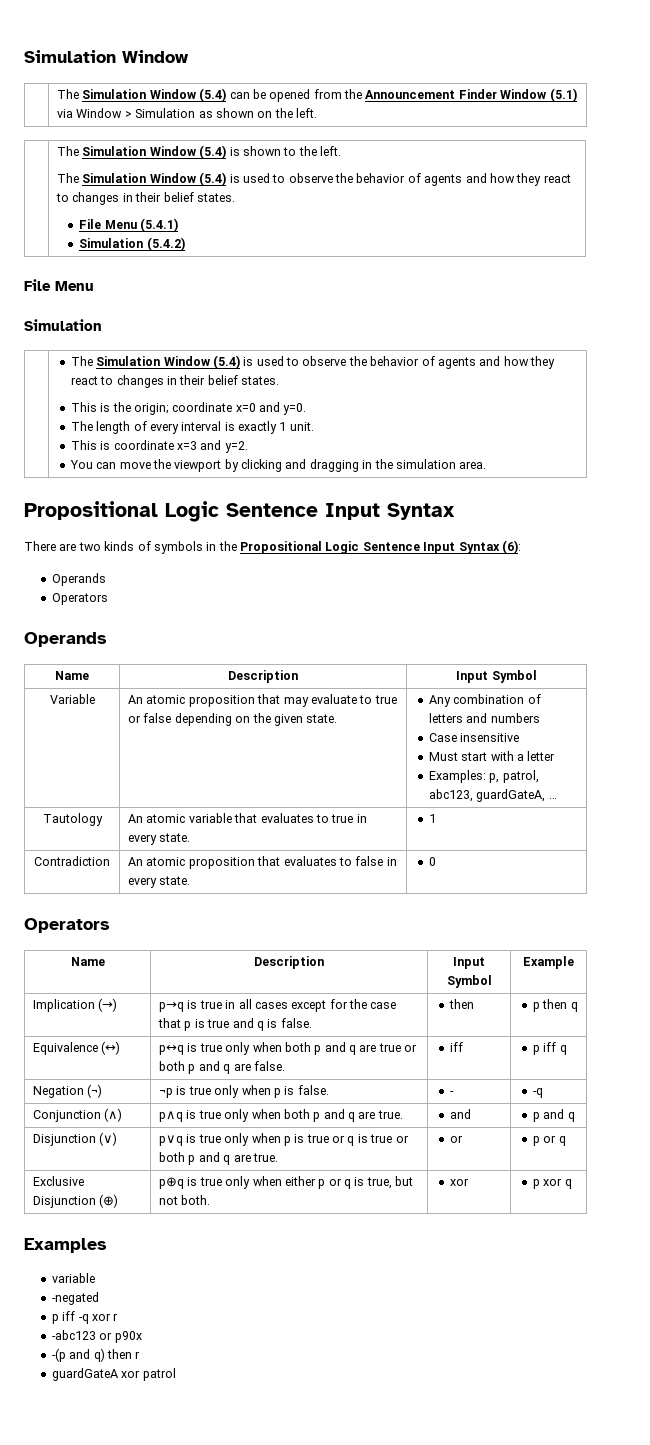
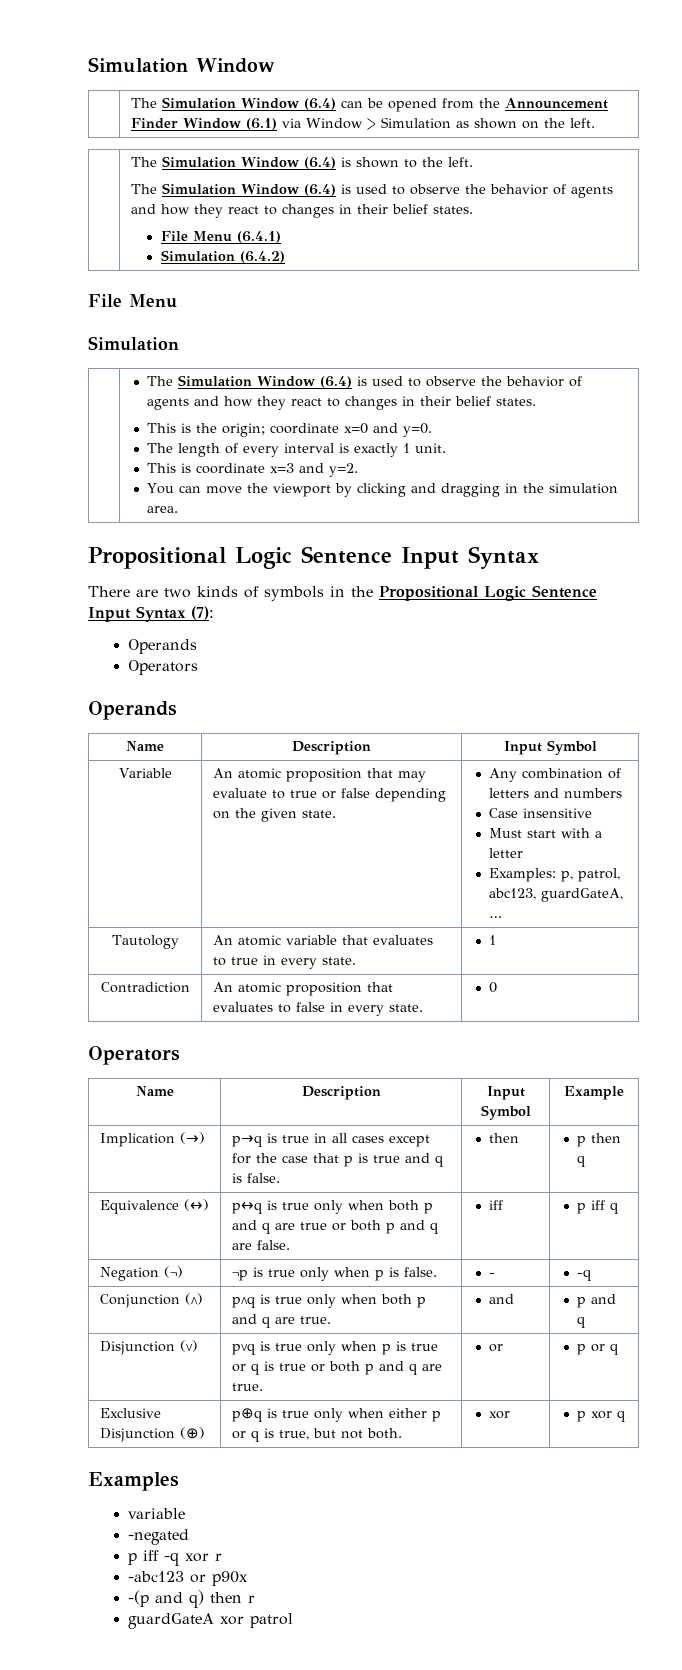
- | The Simulation Window (5.4) can be opened from the Announcement Finder Window (5.1) via Window > Simulation as shown on the left.
+ | The Simulation Window (6.4) can be opened from the Announcement Finder Window (6.1) via Window > Simulation as shown on the left.
- | The Simulation Window (5.4) is shown to the left.
- The Simulation Window (5.4) is used to observe the behavior of agents and how they react to changes in their belief states.
- File Menu (5.4.1)
- Simulation (5.4.2)
+ | The Simulation Window (6.4) is shown to the left.
+ The Simulation Window (6.4) is used to observe the behavior of agents and how they react to changes in their belief states.
+ File Menu (6.4.1)
+ Simulation (6.4.2)
  File Menu
  Simulation
- | The Simulation Window (5.4) is used to observe the behavior of agents and how they react to changes in their belief states.
+ | The Simulation Window (6.4) is used to observe the behavior of agents and how they react to changes in their belief states.
- There are two kinds of symbols in the Propositional Logic Sentence Input Syntax (6):
+ There are two kinds of symbols in the Propositional Logic Sentence Input Syntax (7):

